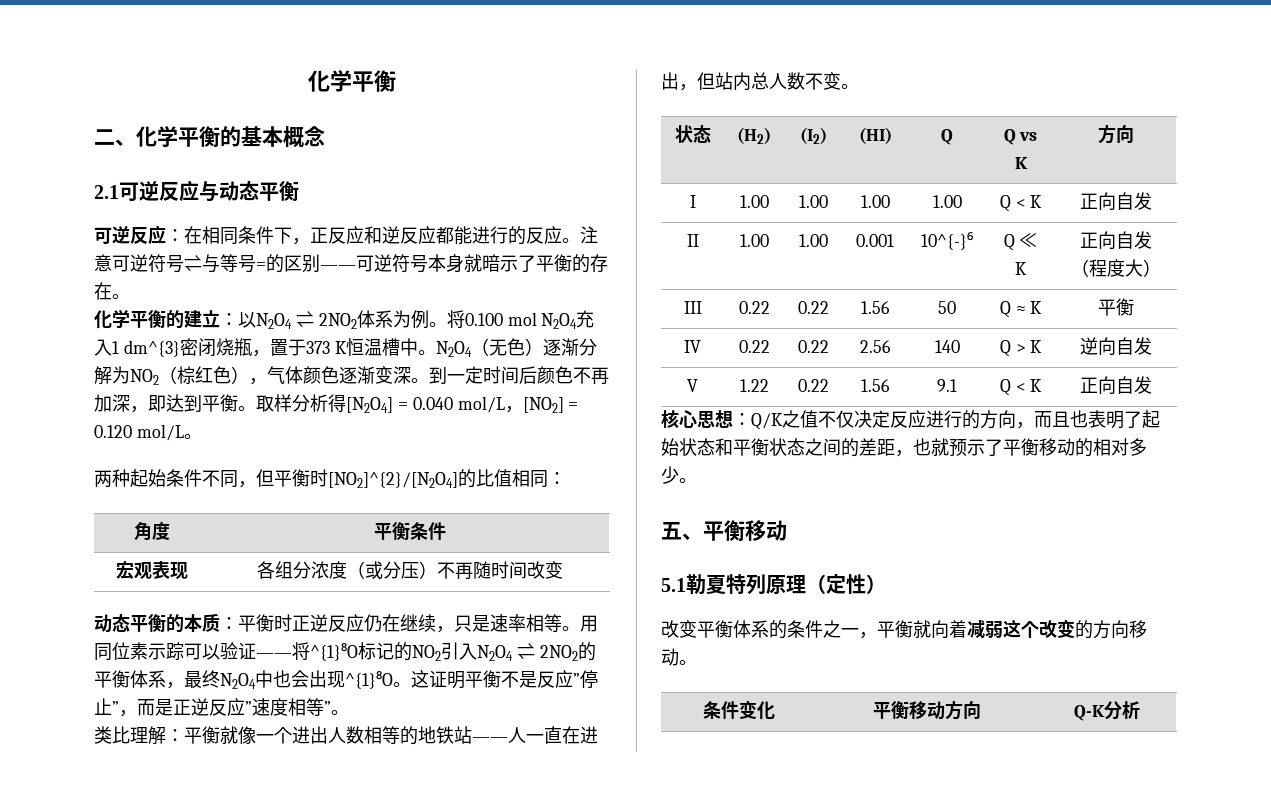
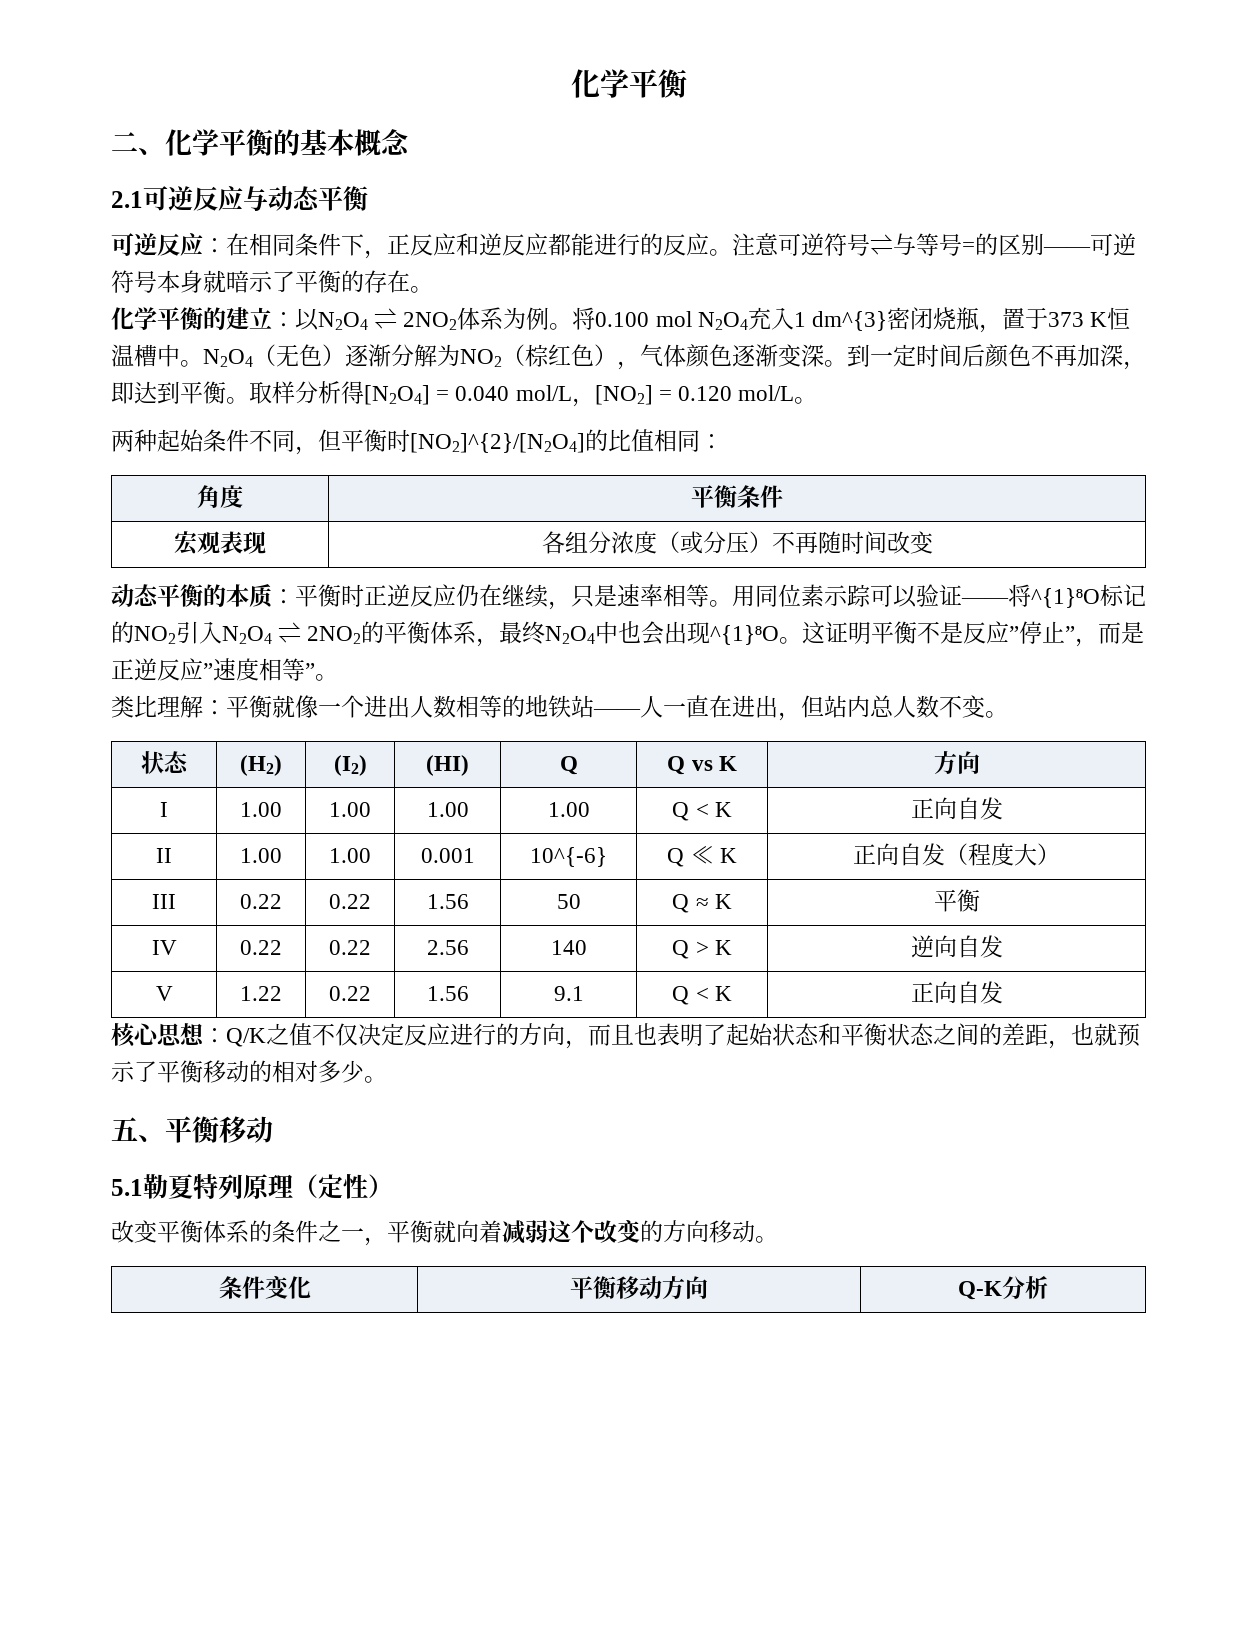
- II | 1.00 | 1.00 | 0.001 | 10^{-}⁶ | Q ≪ K | 正向自发（程度大）
+ II | 1.00 | 1.00 | 0.001 | 10^{-6} | Q ≪ K | 正向自发（程度大）

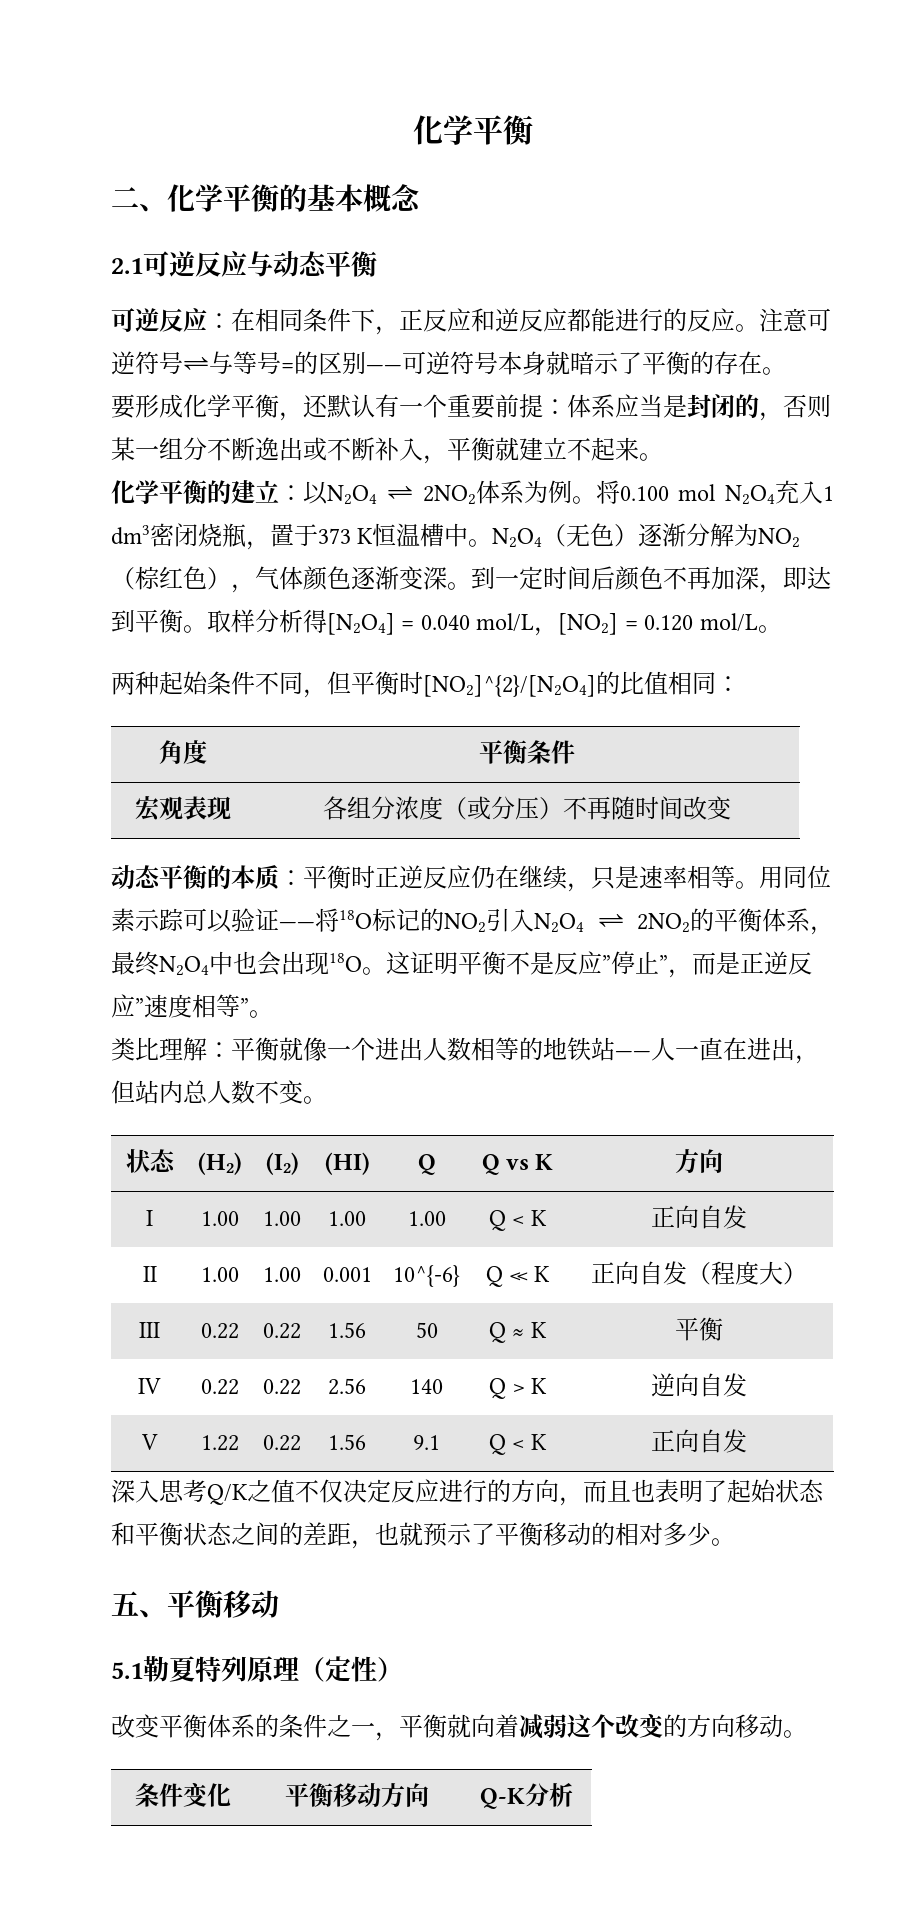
+ 要形成化学平衡，还默认有一个重要前提：体系应当是封闭的，否则某一组分不断逸出或不断补入，平衡就建立不起来。
- 将0.100 mol N2O4充入1 dm^{3}密闭烧瓶，置于373 K恒温槽中。
+ 将0.100 mol N2O4充入1 dm3密闭烧瓶，置于373 K恒温槽中。
- 用同位素示踪可以验证——将^{1}⁸O标记的NO2引入N2O4 ⇌ 2NO2的平衡体系，最终N2O4中也会出现^{1}⁸O。
+ 用同位素示踪可以验证——将18O标记的NO2引入N2O4 ⇌ 2NO2的平衡体系，最终N2O4中也会出现18O。
- 核心思想：Q/K之值不仅决定反应进行的方向，而且也表明了起始状态和平衡状态之间的差距，也就预示了平衡移动的相对多少。
+ 深入思考Q/K之值不仅决定反应进行的方向，而且也表明了起始状态和平衡状态之间的差距，也就预示了平衡移动的相对多少。

